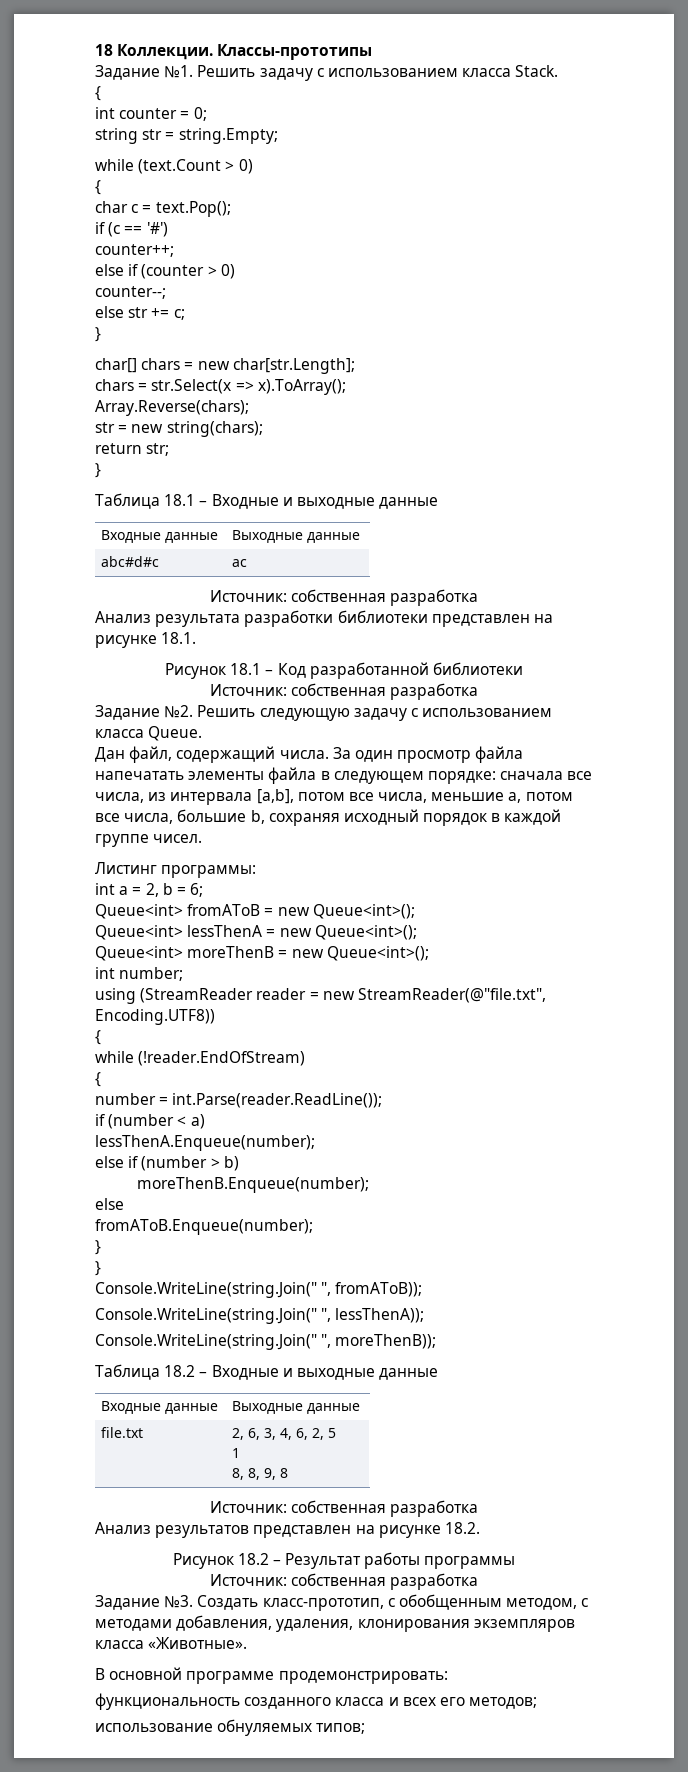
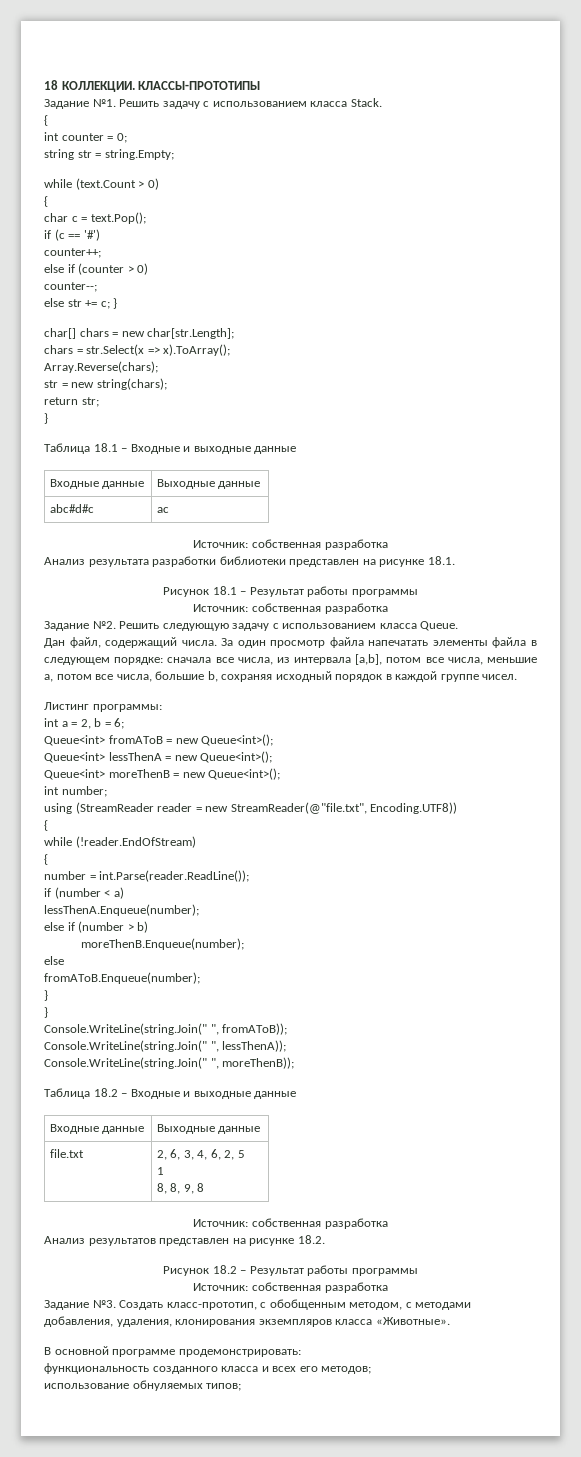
- 18 Коллекции. Классы-прототипы
+ 18 КОЛЛЕКЦИИ. КЛАССЫ-ПРОТОТИПЫ
- else str += c;
- }
+ else str += c; }
- Рисунок 18.1 – Код разработанной библиотеки
+ Рисунок 18.1 – Результат работы программы

